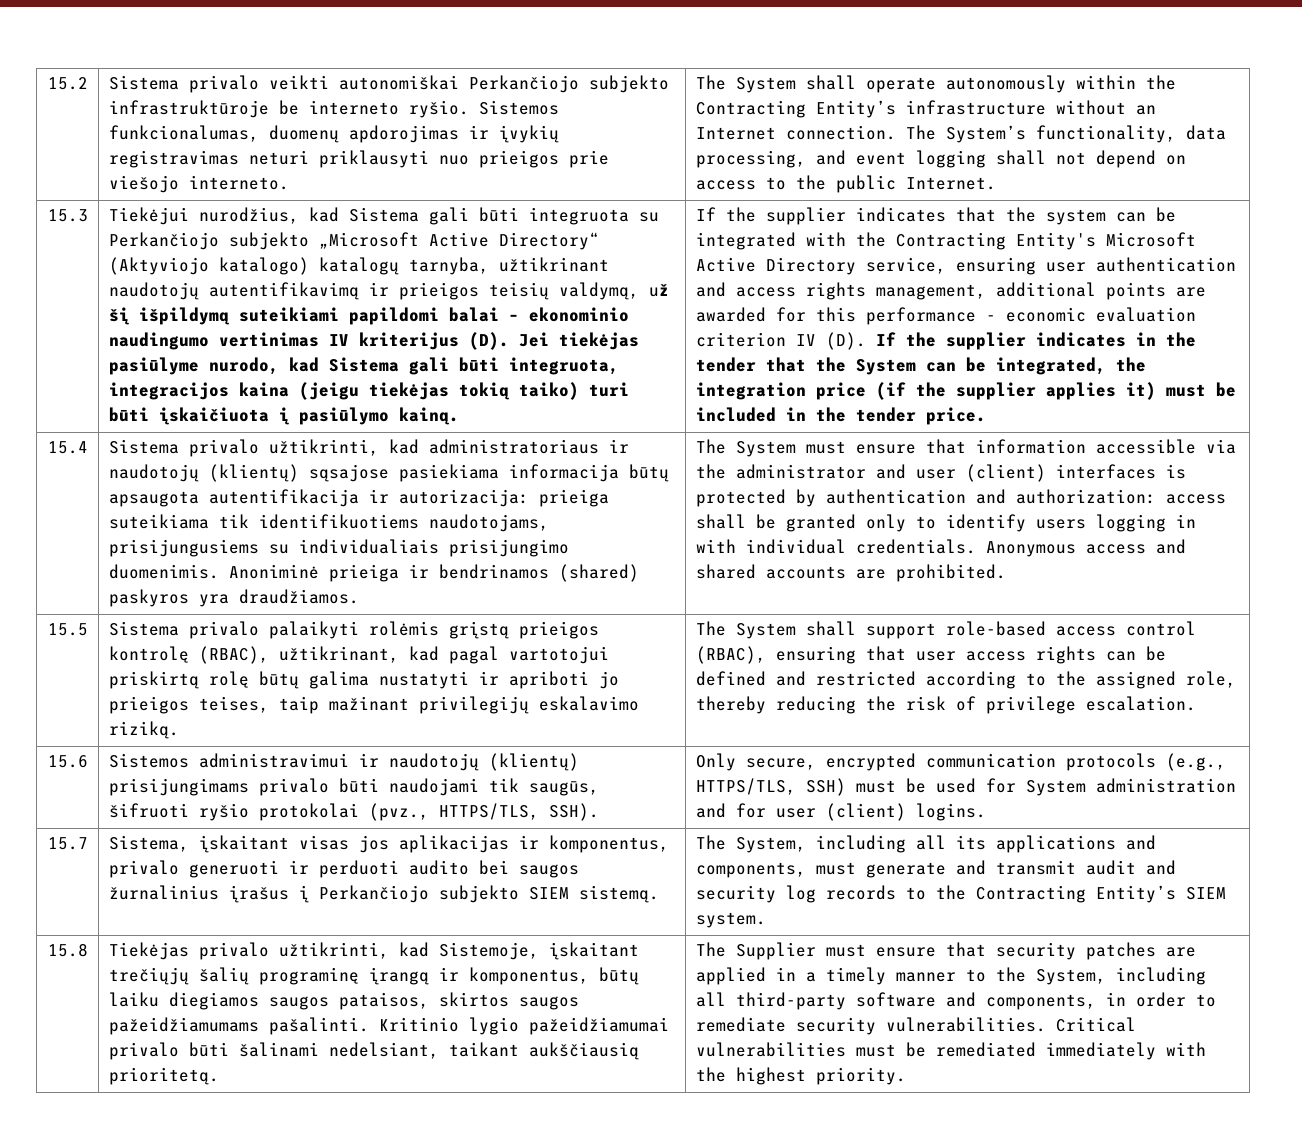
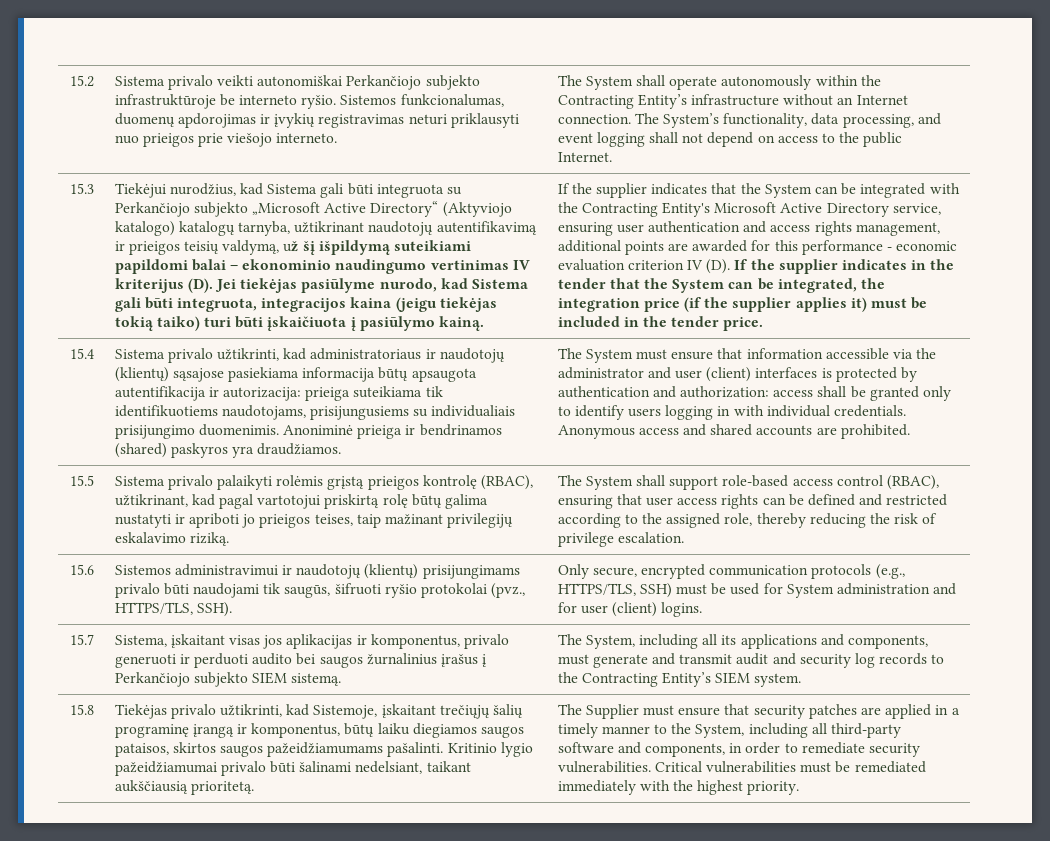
- If the supplier indicates that the system can be integrated with the Contracting Entity's Microsoft Active Directory service, ensuring user authentication and access rights management, additional points are awarded for this performance - economic evaluation criterion IV (D). If the supplier indicates in the tender that the System can be integrated, the integration price (if the supplier applies it) must be included in the tender price.
+ If the supplier indicates that the System can be integrated with the Contracting Entity's Microsoft Active Directory service, ensuring user authentication and access rights management, additional points are awarded for this performance - economic evaluation criterion IV (D). If the supplier indicates in the tender that the System can be integrated, the integration price (if the supplier applies it) must be included in the tender price.

